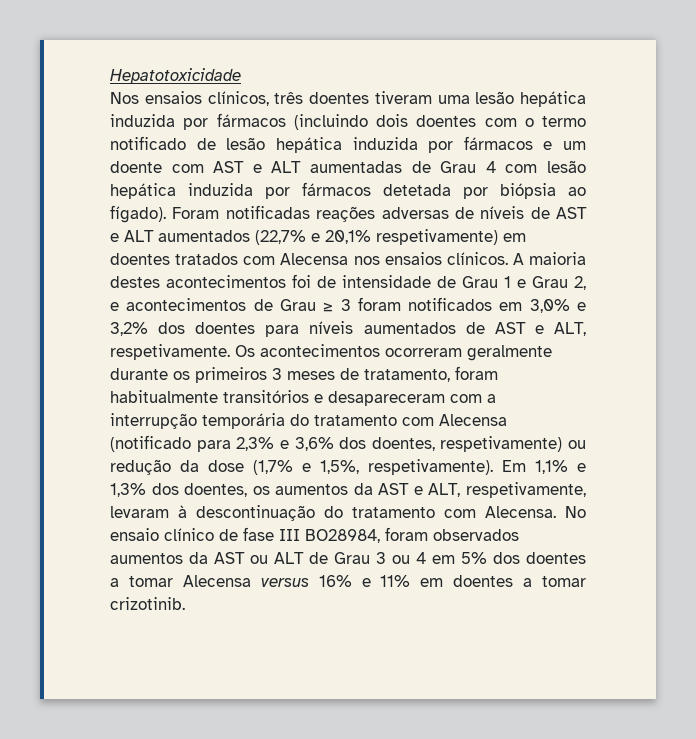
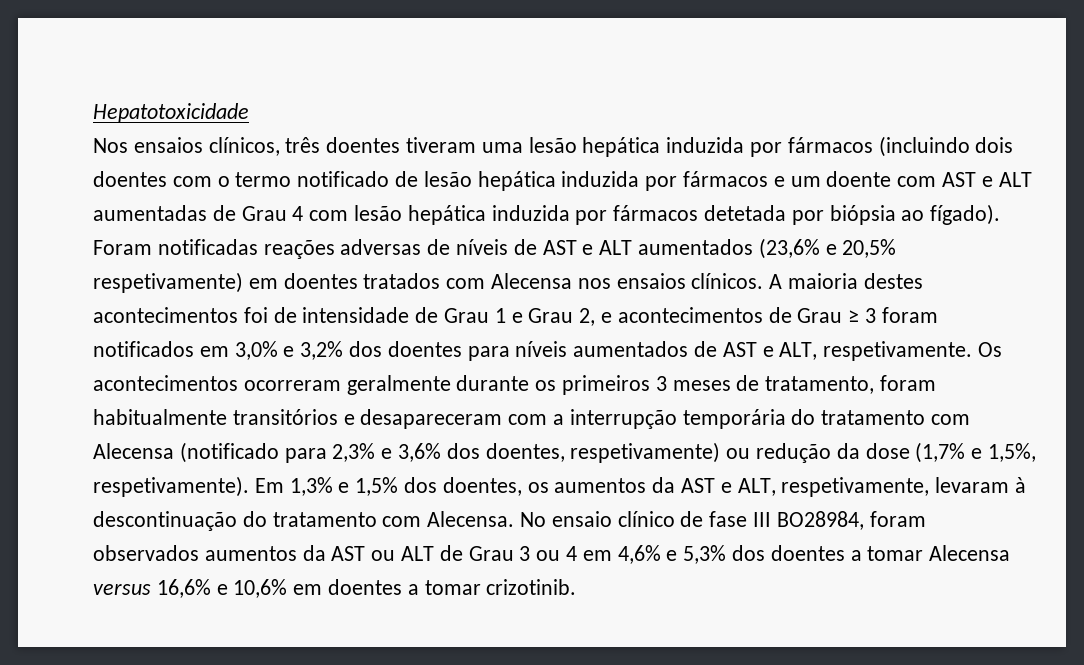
- Foram notificadas reações adversas de níveis de AST e ALT aumentados (22,7% e 20,1% respetivamente) em doentes tratados com Alecensa nos ensaios clínicos.
+ Foram notificadas reações adversas de níveis de AST e ALT aumentados (23,6% e 20,5% respetivamente) em doentes tratados com Alecensa nos ensaios clínicos.
- Em 1,1% e 1,3% dos doentes, os aumentos da AST e ALT, respetivamente, levaram à descontinuação do tratamento com Alecensa.
+ Em 1,3% e 1,5% dos doentes, os aumentos da AST e ALT, respetivamente, levaram à descontinuação do tratamento com Alecensa.
- No ensaio clínico de fase III BO28984, foram observados aumentos da AST ou ALT de Grau 3 ou 4 em 5% dos doentes a tomar Alecensa versus 16% e 11% em doentes a tomar crizotinib.
+ No ensaio clínico de fase III BO28984, foram observados aumentos da AST ou ALT de Grau 3 ou 4 em 4,6% e 5,3% dos doentes a tomar Alecensa versus 16,6% e 10,6% em doentes a tomar crizotinib.

